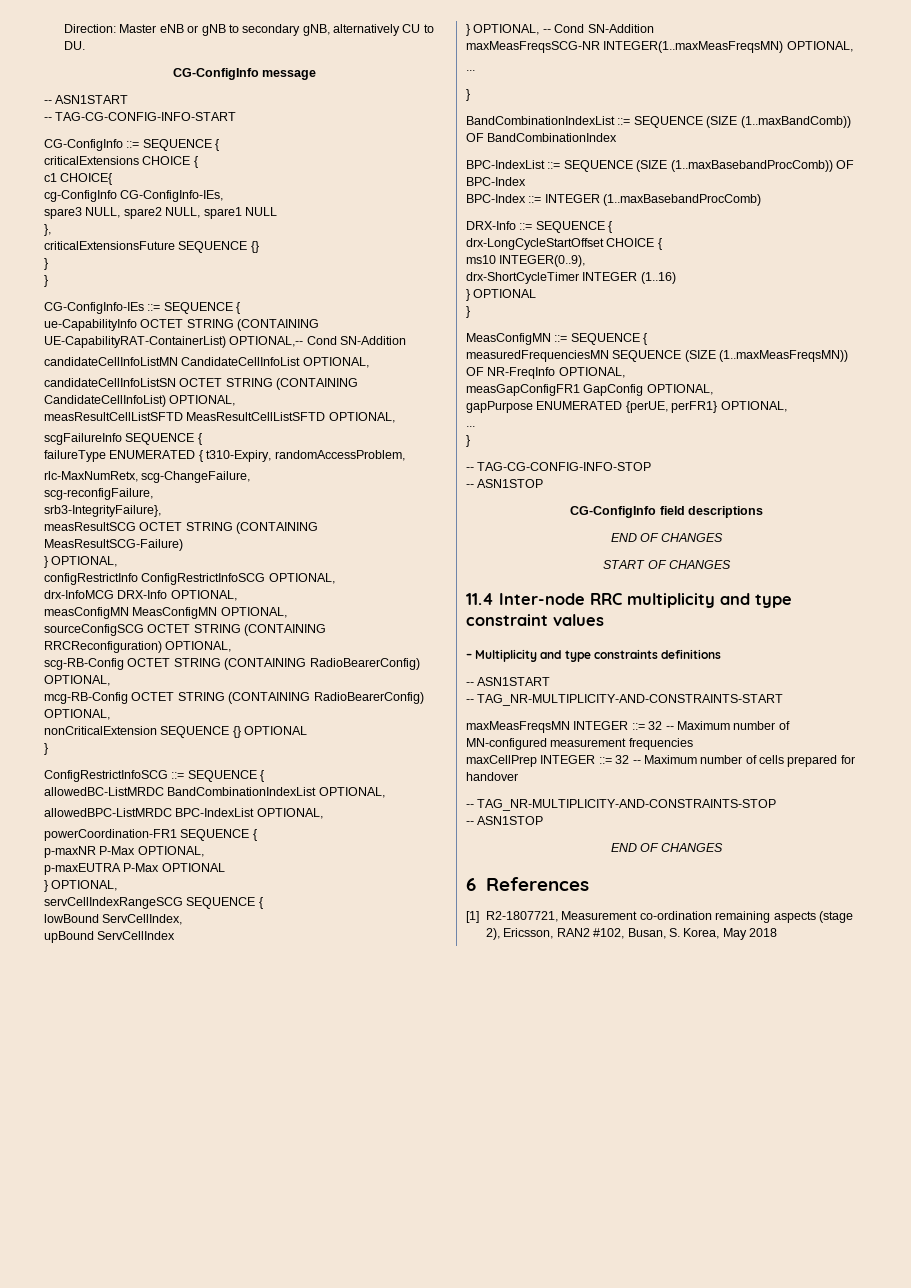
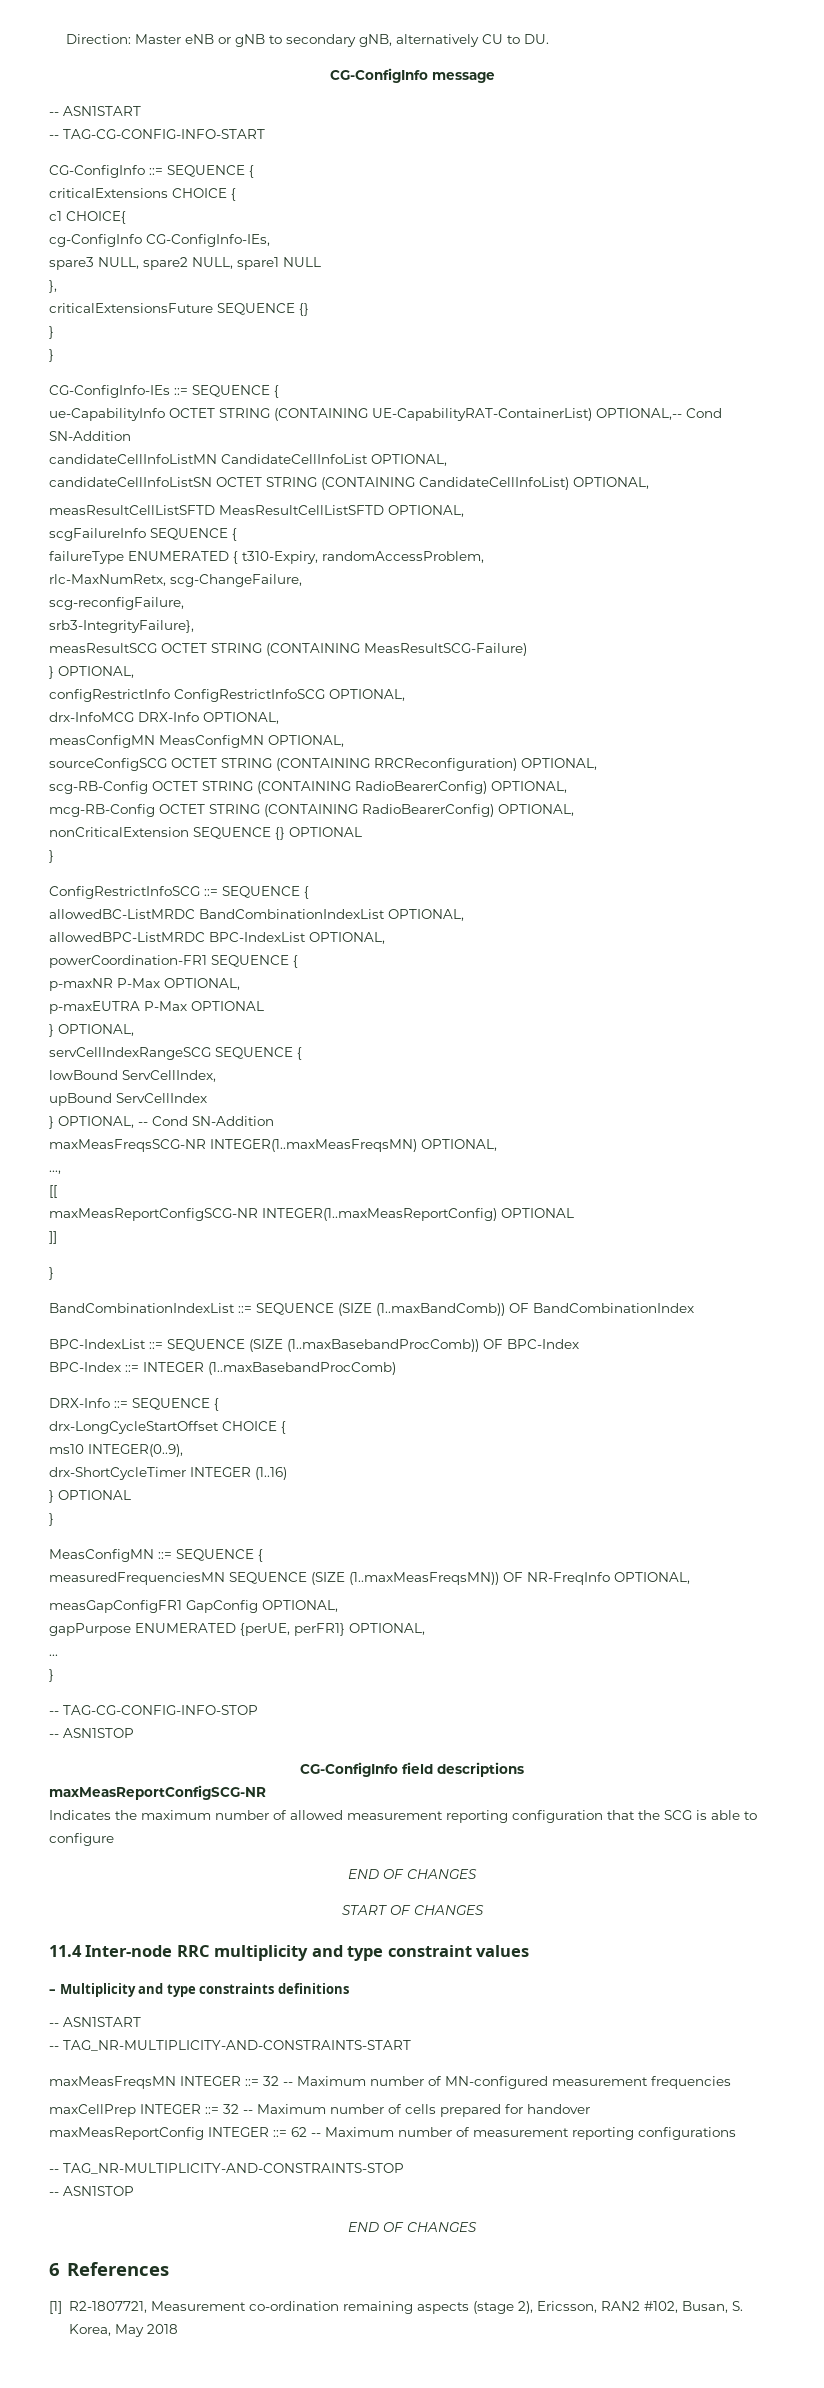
  maxMeasFreqsSCG-NR INTEGER(1..maxMeasFreqsMN) OPTIONAL,
- ...
+ ...,
+ [[
+ maxMeasReportConfigSCG-NR INTEGER(1..maxMeasReportConfig) OPTIONAL
+ ]]
  CG-ConfigInfo field descriptions
+ maxMeasReportConfigSCG-NR
+ Indicates the maximum number of allowed measurement reporting configuration that the SCG is able to configure
+ maxMeasReportConfig INTEGER ::= 62 -- Maximum number of measurement reporting configurations

